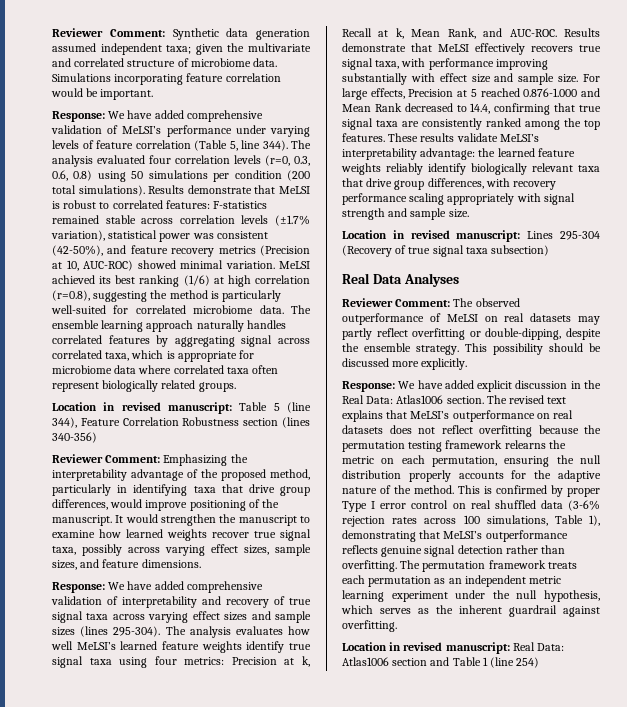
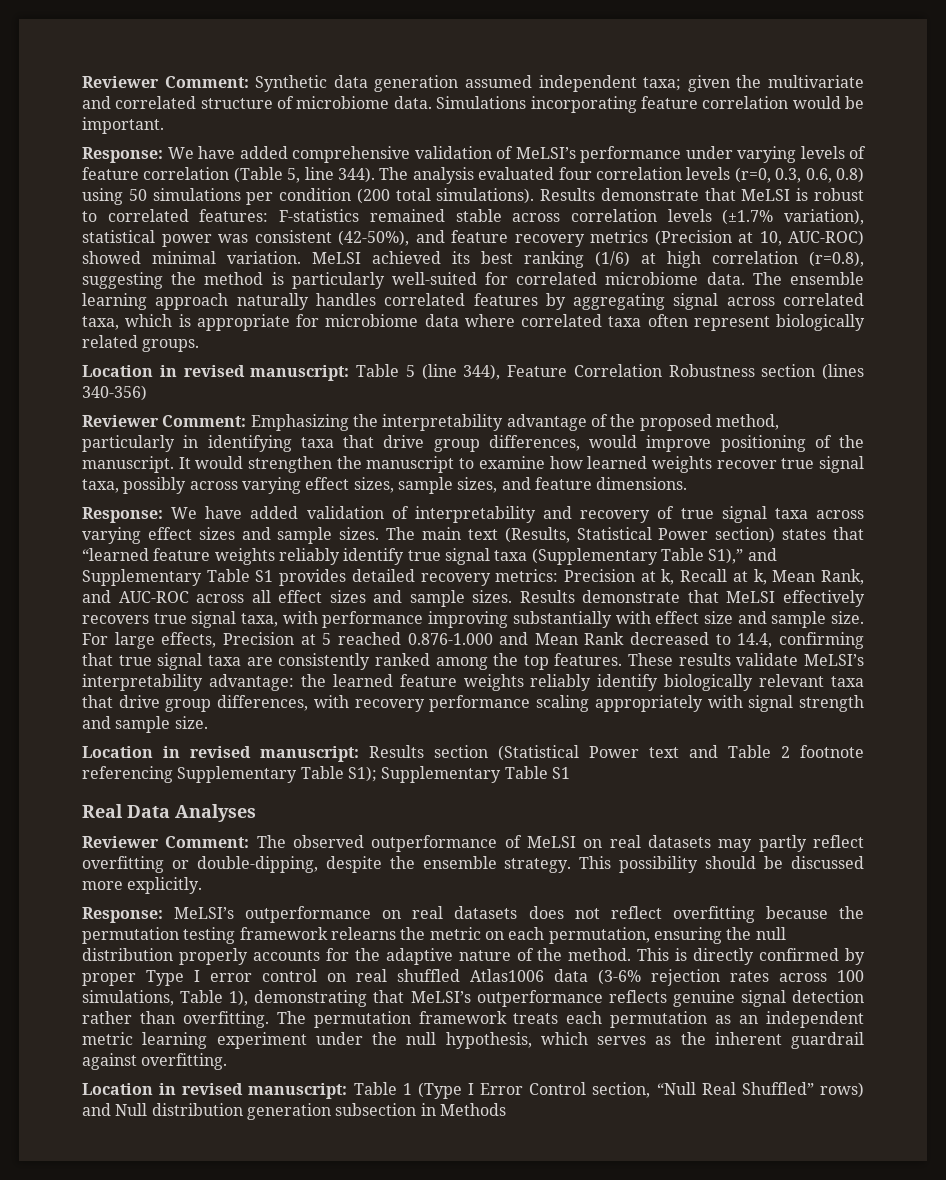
- Response: We have added comprehensive validation of interpretability and recovery of true signal taxa across varying effect sizes and sample sizes (lines 295-304). The analysis evaluates how well MeLSI’s learned feature weights identify true signal taxa using four metrics: Precision at k, Recall at k, Mean Rank, and AUC-ROC.
+ Response: We have added validation of interpretability and recovery of true signal taxa across varying effect sizes and sample sizes. The main text (Results, Statistical Power section) states that “learned feature weights reliably identify true signal taxa (Supplementary Table S1),” and Supplementary Table S1 provides detailed recovery metrics: Precision at k, Recall at k, Mean Rank, and AUC-ROC across all effect sizes and sample sizes.
- Location in revised manuscript: Lines 295-304 (Recovery of true signal taxa subsection)
+ Location in revised manuscript: Results section (Statistical Power text and Table 2 footnote referencing Supplementary Table S1); Supplementary Table S1
- Response: We have added explicit discussion in the Real Data: Atlas1006 section. The revised text explains that MeLSI’s outperformance on real datasets does not reflect overfitting because the permutation testing framework relearns the metric on each permutation, ensuring the null distribution properly accounts for the adaptive nature of the method.
+ Response: MeLSI’s outperformance on real datasets does not reflect overfitting because the permutation testing framework relearns the metric on each permutation, ensuring the null distribution properly accounts for the adaptive nature of the method.
- This is confirmed by proper Type I error control on real shuffled data (3-6% rejection rates across 100 simulations, Table 1), demonstrating that MeLSI’s outperformance reflects genuine signal detection rather than overfitting.
+ This is directly confirmed by proper Type I error control on real shuffled Atlas1006 data (3-6% rejection rates across 100 simulations, Table 1), demonstrating that MeLSI’s outperformance reflects genuine signal detection rather than overfitting.
- Location in revised manuscript: Real Data: Atlas1006 section and Table 1 (line 254)
+ Location in revised manuscript: Table 1 (Type I Error Control section, “Null Real Shuffled” rows) and Null distribution generation subsection in Methods

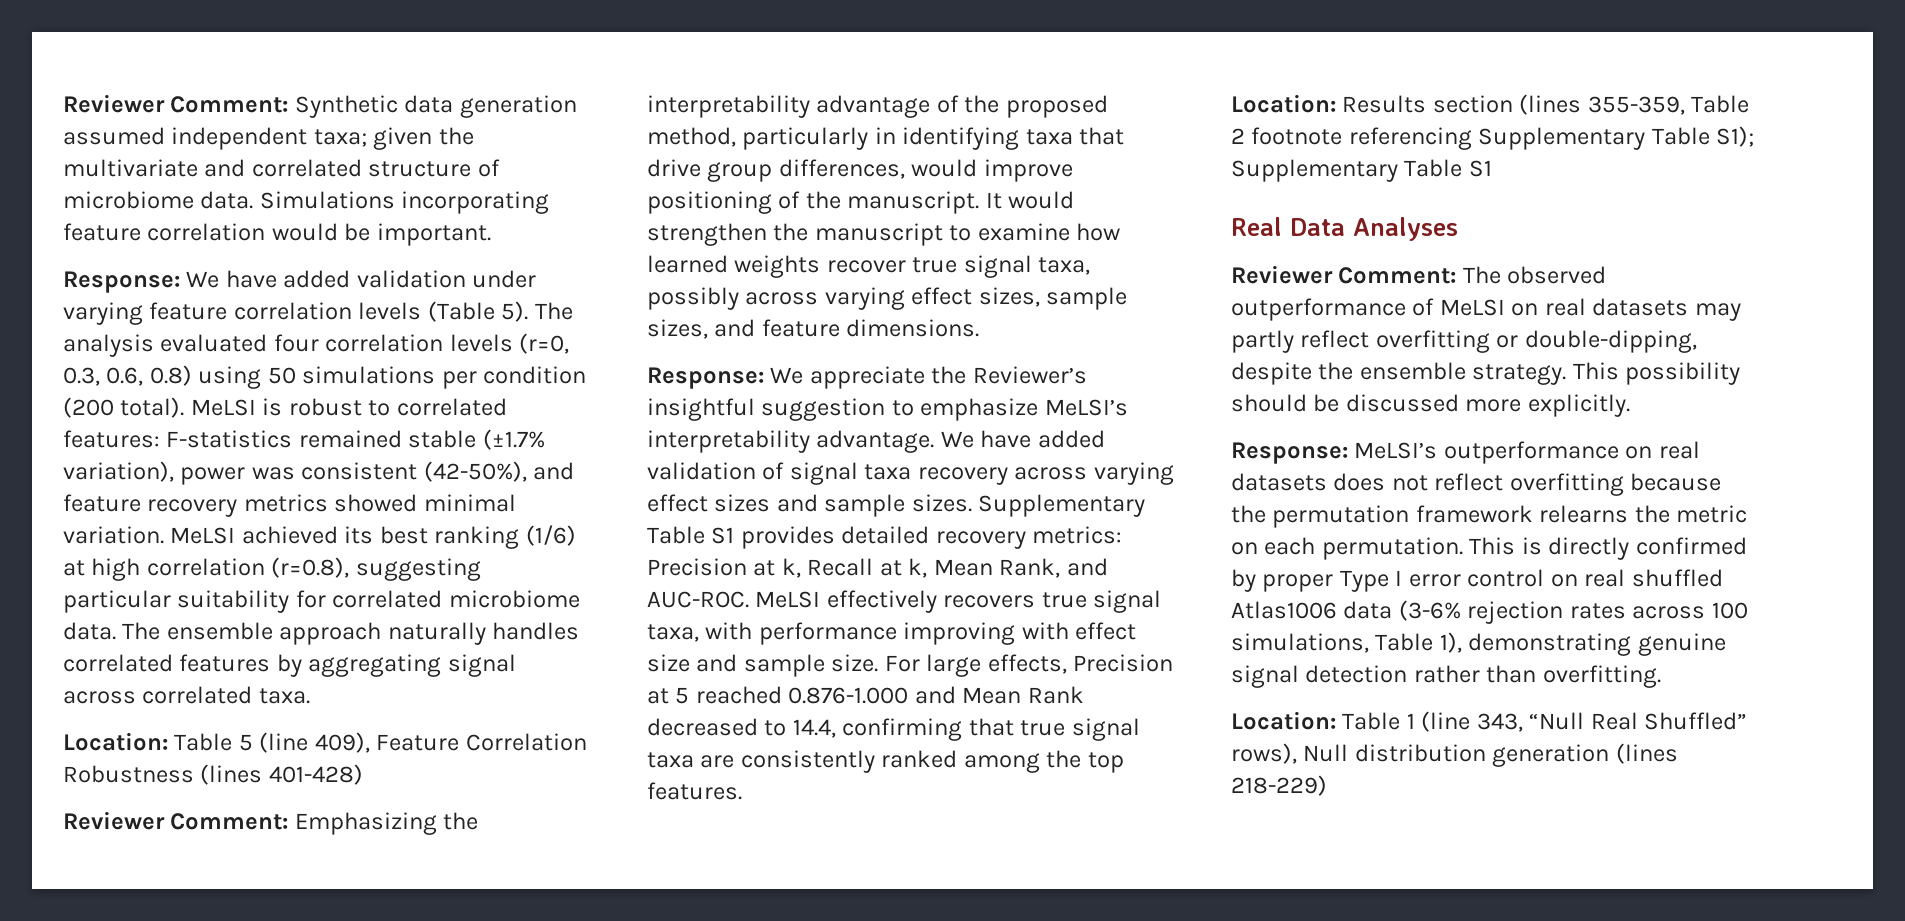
- Response: We have added comprehensive validation of MeLSI’s performance under varying levels of feature correlation (Table 5, line 344).
+ Response: We have added validation under varying feature correlation levels (Table 5).
- The analysis evaluated four correlation levels (r=0, 0.3, 0.6, 0.8) using 50 simulations per condition (200 total simulations). Results demonstrate that MeLSI is robust to correlated features: F-statistics remained stable across correlation levels (±1.7% variation), statistical power was consistent (42-50%), and feature recovery metrics (Precision at 10, AUC-ROC) showed minimal variation.
+ The analysis evaluated four correlation levels (r=0, 0.3, 0.6, 0.8) using 50 simulations per condition (200 total). MeLSI is robust to correlated features: F-statistics remained stable (±1.7% variation), power was consistent (42-50%), and feature recovery metrics showed minimal variation.
- MeLSI achieved its best ranking (1/6) at high correlation (r=0.8), suggesting the method is particularly well-suited for correlated microbiome data.
+ MeLSI achieved its best ranking (1/6) at high correlation (r=0.8), suggesting particular suitability for correlated microbiome data.
- The ensemble learning approach naturally handles correlated features by aggregating signal across correlated taxa, which is appropriate for microbiome data where correlated taxa often represent biologically related groups.
- Location in revised manuscript: Table 5 (line 344), Feature Correlation Robustness section (lines 340-356)
+ The ensemble approach naturally handles correlated features by aggregating signal across correlated taxa.
+ Location: Table 5 (line 409), Feature Correlation Robustness (lines 401-428)
- Response: We have added validation of interpretability and recovery of true signal taxa across varying effect sizes and sample sizes.
+ Response: We appreciate the Reviewer’s insightful suggestion to emphasize MeLSI’s interpretability advantage. We have added validation of signal taxa recovery across varying effect sizes and sample sizes.
- The main text (Results, Statistical Power section) states that “learned feature weights reliably identify true signal taxa (Supplementary Table S1),” and Supplementary Table S1 provides detailed recovery metrics: Precision at k, Recall at k, Mean Rank, and AUC-ROC across all effect sizes and sample sizes. Results demonstrate that MeLSI effectively recovers true signal taxa, with performance improving substantially with effect size and sample size.
+ Supplementary Table S1 provides detailed recovery metrics: Precision at k, Recall at k, Mean Rank, and AUC-ROC. MeLSI effectively recovers true signal taxa, with performance improving with effect size and sample size.
- For large effects, Precision at 5 reached 0.876-1.000 and Mean Rank decreased to 14.4, confirming that true signal taxa are consistently ranked among the top features. These results validate MeLSI’s interpretability advantage: the learned feature weights reliably identify biologically relevant taxa that drive group differences, with recovery performance scaling appropriately with signal strength and sample size.
- Location in revised manuscript: Results section (Statistical Power text and Table 2 footnote referencing Supplementary Table S1); Supplementary Table S1
+ For large effects, Precision at 5 reached 0.876-1.000 and Mean Rank decreased to 14.4, confirming that true signal taxa are consistently ranked among the top features.
+ Location: Results section (lines 355-359, Table 2 footnote referencing Supplementary Table S1); Supplementary Table S1
- Response: MeLSI’s outperformance on real datasets does not reflect overfitting because the permutation testing framework relearns the metric on each permutation, ensuring the null distribution properly accounts for the adaptive nature of the method.
+ Response: MeLSI’s outperformance on real datasets does not reflect overfitting because the permutation framework relearns the metric on each permutation.
- This is directly confirmed by proper Type I error control on real shuffled Atlas1006 data (3-6% rejection rates across 100 simulations, Table 1), demonstrating that MeLSI’s outperformance reflects genuine signal detection rather than overfitting. The permutation framework treats each permutation as an independent metric learning experiment under the null hypothesis, which serves as the inherent guardrail against overfitting.
- Location in revised manuscript: Table 1 (Type I Error Control section, “Null Real Shuffled” rows) and Null distribution generation subsection in Methods
+ This is directly confirmed by proper Type I error control on real shuffled Atlas1006 data (3-6% rejection rates across 100 simulations, Table 1), demonstrating genuine signal detection rather than overfitting.
+ Location: Table 1 (line 343, “Null Real Shuffled” rows), Null distribution generation (lines 218-229)

